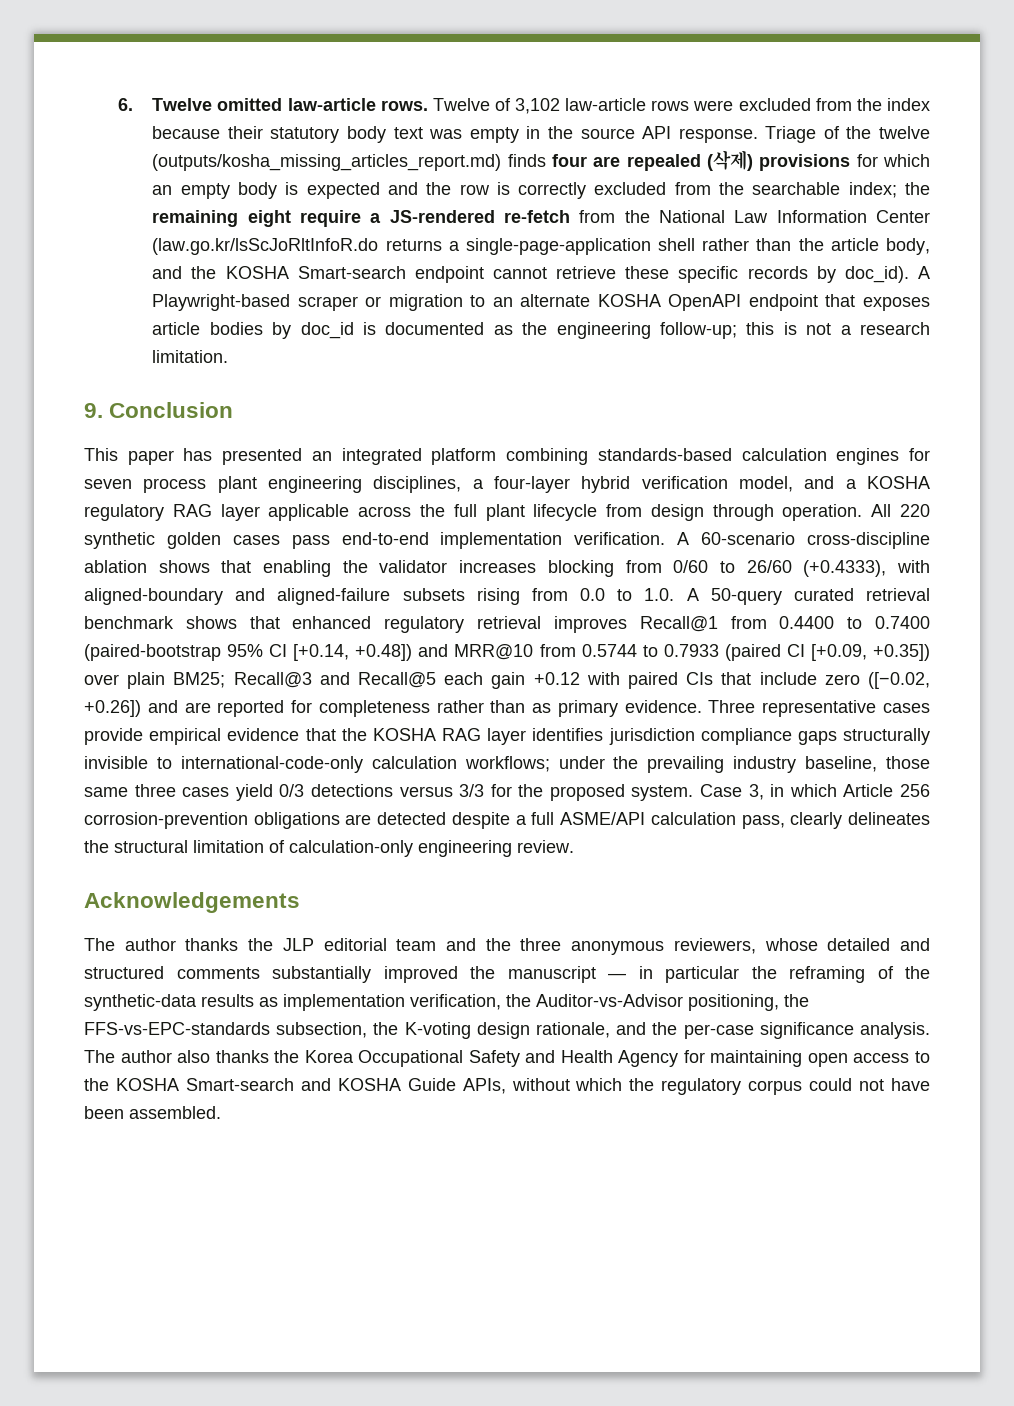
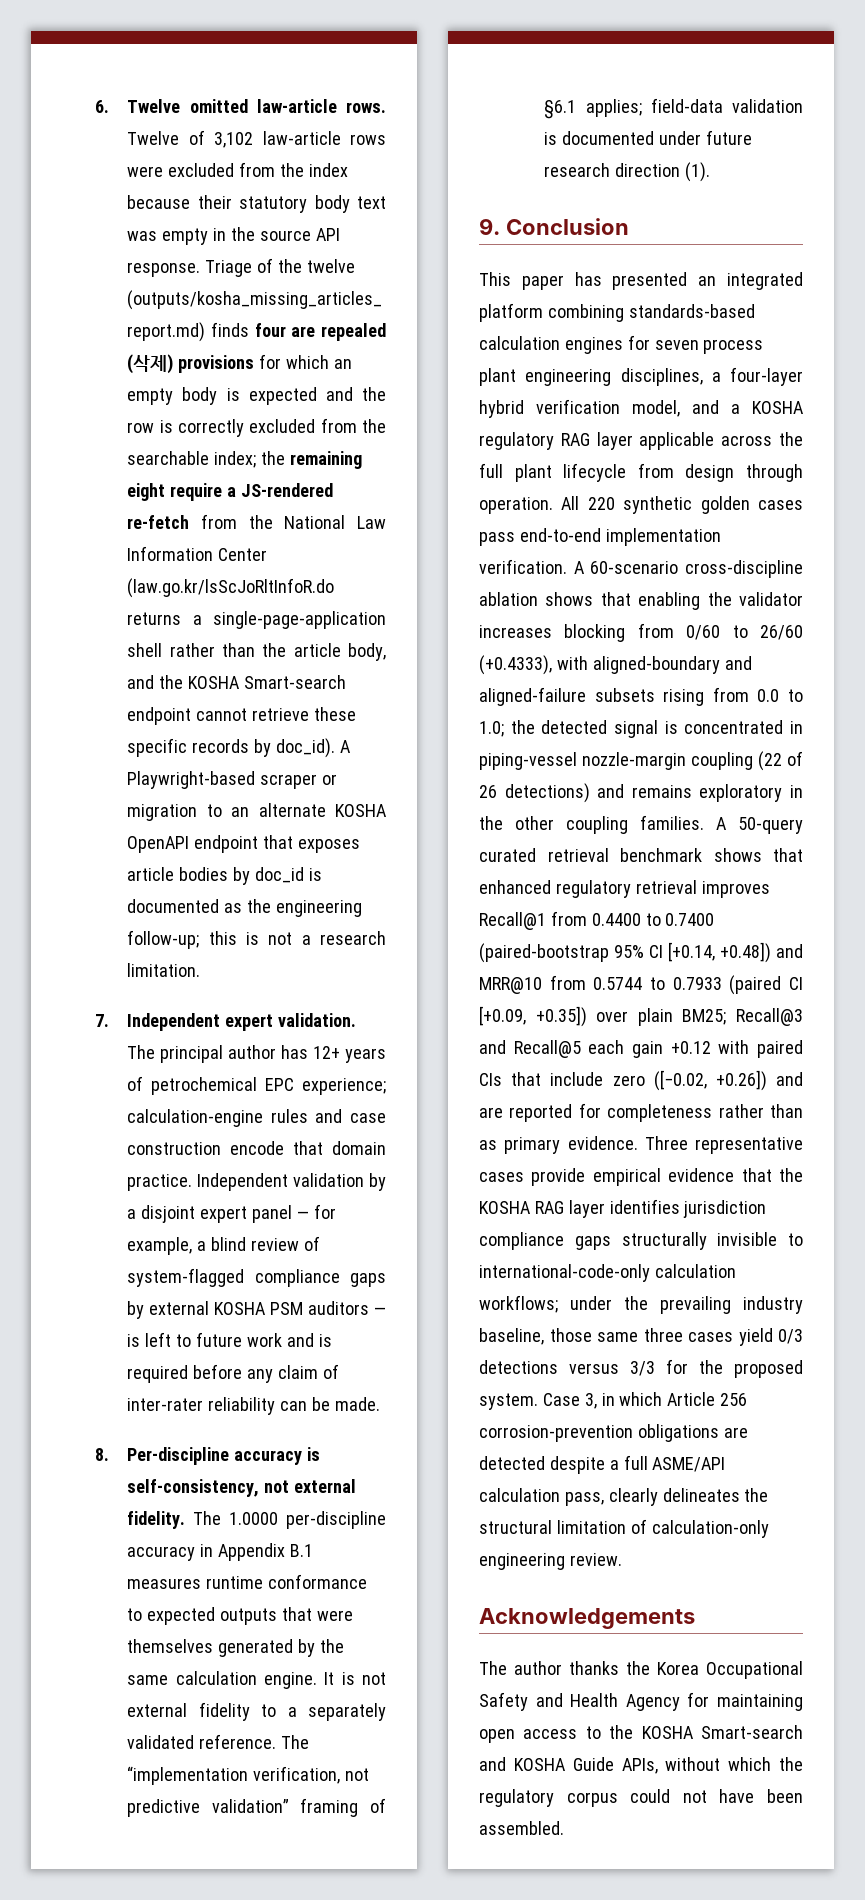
+ 7. Independent expert validation. The principal author has 12+ years of petrochemical EPC experience; calculation-engine rules and case construction encode that domain practice. Independent validation by a disjoint expert panel — for example, a blind review of system-flagged compliance gaps by external KOSHA PSM auditors — is left to future work and is required before any claim of inter-rater reliability can be made.
+ 8. Per-discipline accuracy is self-consistency, not external fidelity. The 1.0000 per-discipline accuracy in Appendix B.1 measures runtime conformance to expected outputs that were themselves generated by the same calculation engine. It is not external fidelity to a separately validated reference. The “implementation verification, not predictive validation” framing of §6.1 applies; field-data validation is documented under future research direction (1).
- A 60-scenario cross-discipline ablation shows that enabling the validator increases blocking from 0/60 to 26/60 (+0.4333), with aligned-boundary and aligned-failure subsets rising from 0.0 to 1.0. A 50-query curated retrieval benchmark shows that enhanced regulatory retrieval improves Recall@1 from 0.4400 to 0.7400 (paired-bootstrap 95% CI [+0.14, +0.48]) and MRR@10 from 0.5744 to 0.7933 (paired CI [+0.09, +0.35]) over plain BM25;
+ A 60-scenario cross-discipline ablation shows that enabling the validator increases blocking from 0/60 to 26/60 (+0.4333), with aligned-boundary and aligned-failure subsets rising from 0.0 to 1.0; the detected signal is concentrated in piping-vessel nozzle-margin coupling (22 of 26 detections) and remains exploratory in the other coupling families. A 50-query curated retrieval benchmark shows that enhanced regulatory retrieval improves Recall@1 from 0.4400 to 0.7400 (paired-bootstrap 95% CI [+0.14, +0.48]) and MRR@10 from 0.5744 to 0.7933 (paired CI [+0.09, +0.35]) over plain BM25;
- The author thanks the JLP editorial team and the three anonymous reviewers, whose detailed and structured comments substantially improved the manuscript — in particular the reframing of the synthetic-data results as implementation verification, the Auditor-vs-Advisor positioning, the FFS-vs-EPC-standards subsection, the K-voting design rationale, and the per-case significance analysis. The author also thanks the Korea Occupational Safety and Health Agency for maintaining open access to the KOSHA Smart-search and KOSHA Guide APIs, without which the regulatory corpus could not have been assembled.
+ The author thanks the Korea Occupational Safety and Health Agency for maintaining open access to the KOSHA Smart-search and KOSHA Guide APIs, without which the regulatory corpus could not have been assembled.

